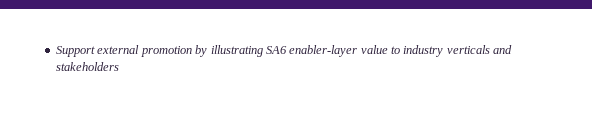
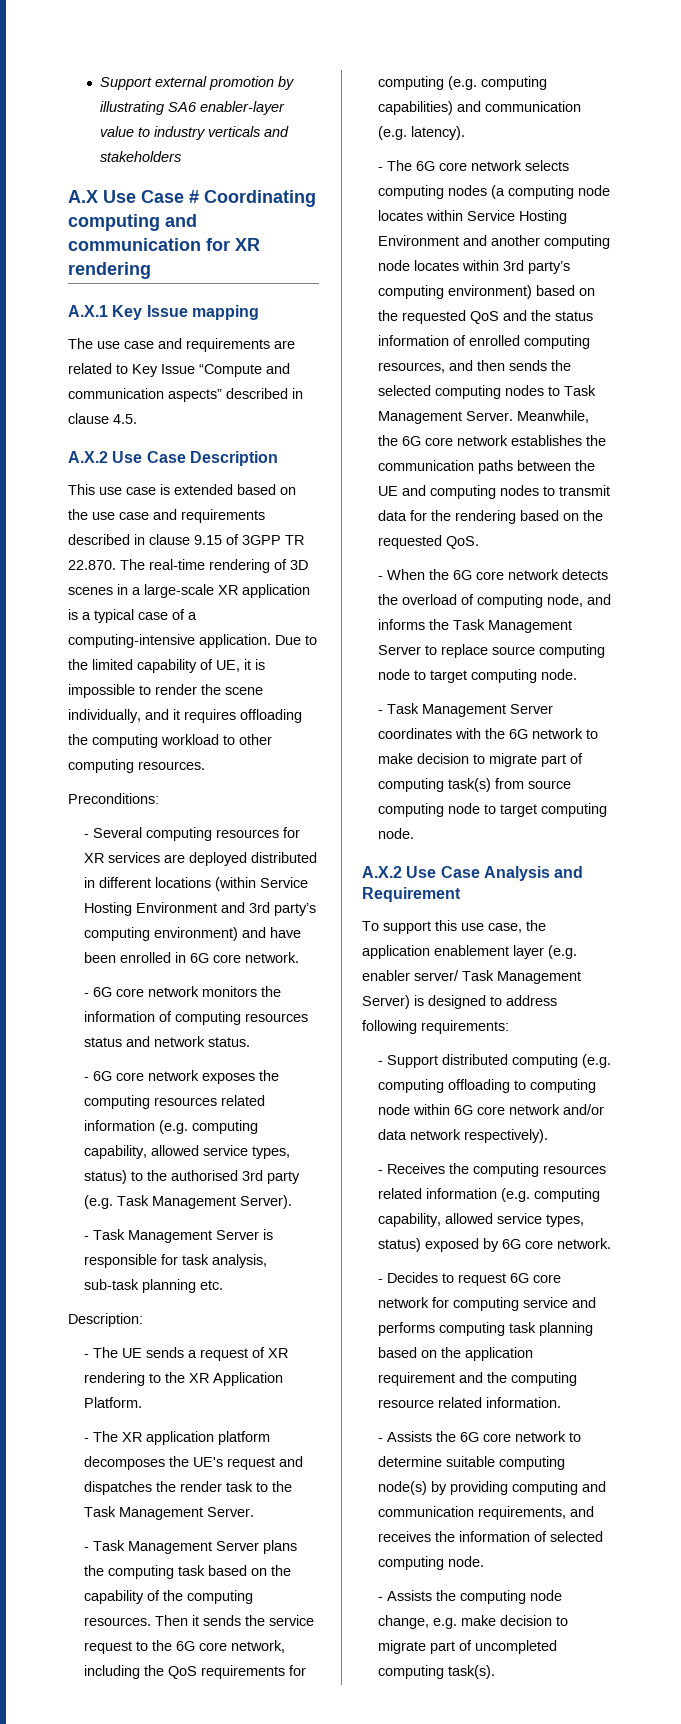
+ A.X Use Case # Coordinating computing and communication for XR rendering
+ A.X.1 Key Issue mapping
+ The use case and requirements are related to Key Issue “Compute and communication aspects” described in clause 4.5.
+ A.X.2 Use Case Description
+ This use case is extended based on the use case and requirements described in clause 9.15 of 3GPP TR 22.870. The real-time rendering of 3D scenes in a large-scale XR application is a typical case of a computing-intensive application. Due to the limited capability of UE, it is impossible to render the scene individually, and it requires offloading the computing workload to other computing resources.
+ Preconditions:
+ - Several computing resources for XR services are deployed distributed in different locations (within Service Hosting Environment and 3rd party’s computing environment) and have been enrolled in 6G core network.
+ - 6G core network monitors the information of computing resources status and network status.
+ - 6G core network exposes the computing resources related information (e.g. computing capability, allowed service types, status) to the authorised 3rd party (e.g. Task Management Server).
+ - Task Management Server is responsible for task analysis, sub-task planning etc.
+ Description:
+ - The UE sends a request of XR rendering to the XR Application Platform.
+ - The XR application platform decomposes the UE's request and dispatches the render task to the Task Management Server.
+ - Task Management Server plans the computing task based on the capability of the computing resources. Then it sends the service request to the 6G core network, including the QoS requirements for computing (e.g. computing capabilities) and communication (e.g. latency).
+ - The 6G core network selects computing nodes (a computing node locates within Service Hosting Environment and another computing node locates within 3rd party’s computing environment) based on the requested QoS and the status information of enrolled computing resources, and then sends the selected computing nodes to Task Management Server. Meanwhile, the 6G core network establishes the communication paths between the UE and computing nodes to transmit data for the rendering based on the requested QoS.
+ - When the 6G core network detects the overload of computing node, and informs the Task Management Server to replace source computing node to target computing node.
+ - Task Management Server coordinates with the 6G network to make decision to migrate part of computing task(s) from source computing node to target computing node.
+ A.X.2 Use Case Analysis and Requirement
+ To support this use case, the application enablement layer (e.g. enabler server/ Task Management Server) is designed to address following requirements:
+ - Support distributed computing (e.g. computing offloading to computing node within 6G core network and/or data network respectively).
+ - Receives the computing resources related information (e.g. computing capability, allowed service types, status) exposed by 6G core network.
+ - Decides to request 6G core network for computing service and performs computing task planning based on the application requirement and the computing resource related information.
+ - Assists the 6G core network to determine suitable computing node(s) by providing computing and communication requirements, and receives the information of selected computing node.
+ - Assists the computing node change, e.g. make decision to migrate part of uncompleted computing task(s).

